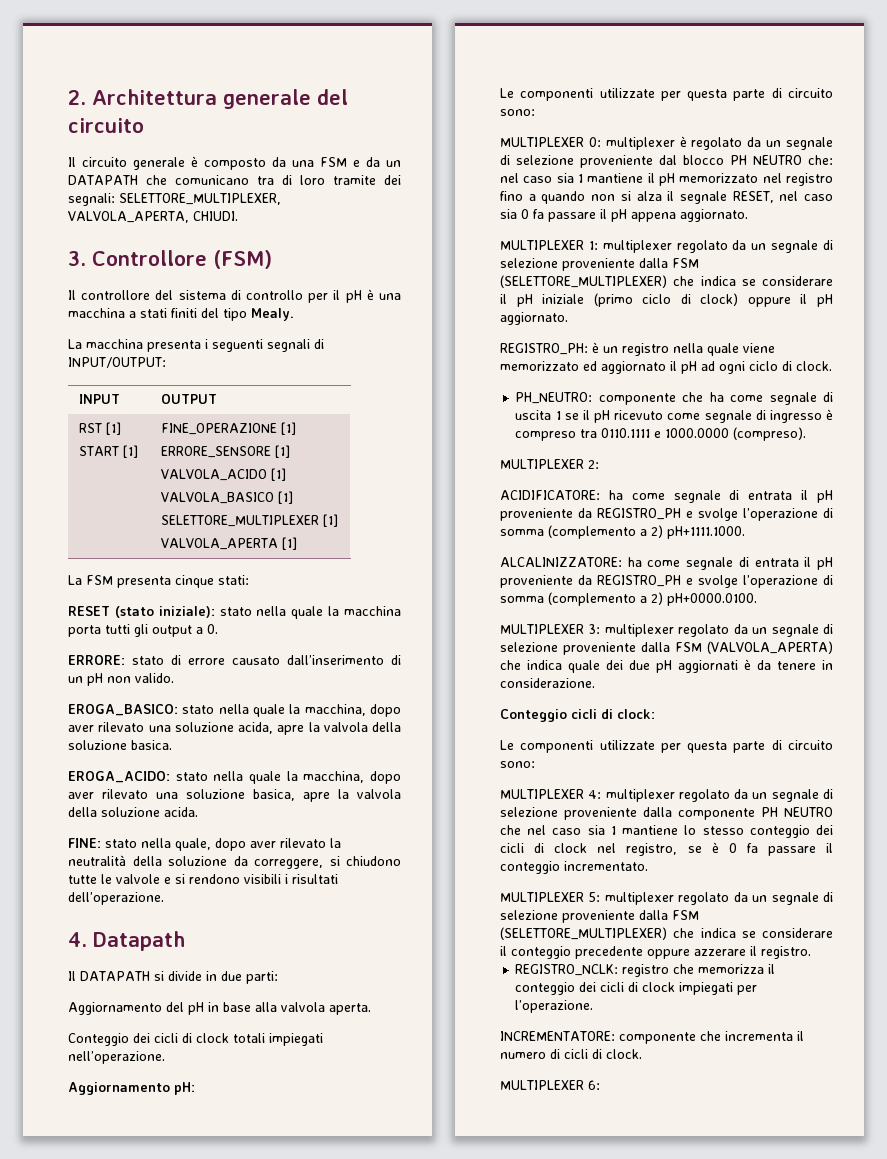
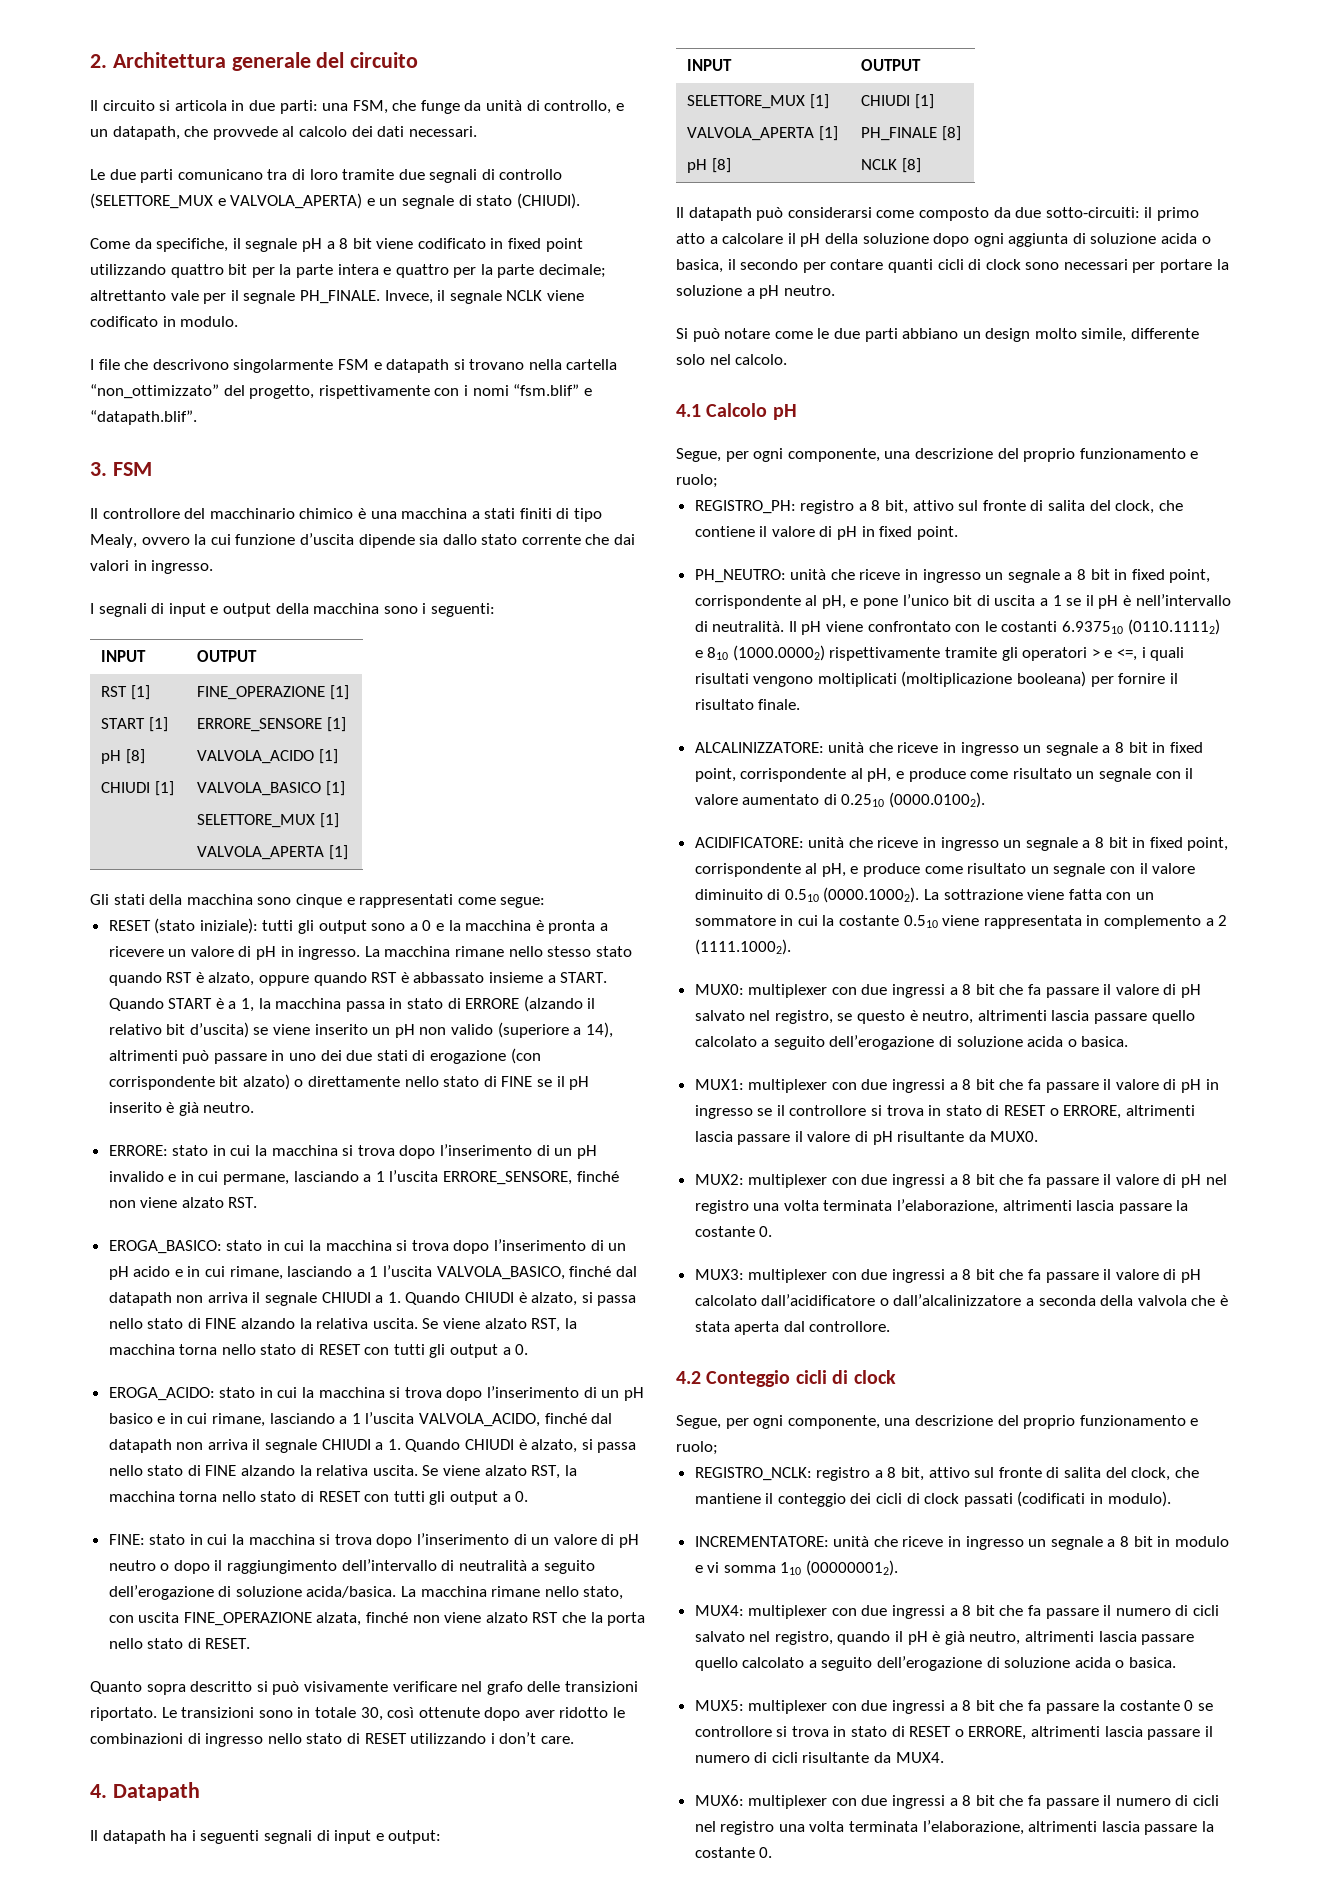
- Il circuito generale è composto da una FSM e da un DATAPATH che comunicano tra di loro tramite dei segnali: SELETTORE_MULTIPLEXER, VALVOLA_APERTA, CHIUDI.
+ Il circuito si articola in due parti: una FSM, che funge da unità di controllo, e un datapath, che provvede al calcolo dei dati necessari.
+ Le due parti comunicano tra di loro tramite due segnali di controllo (SELETTORE_MUX e VALVOLA_APERTA) e un segnale di stato (CHIUDI).
+ Come da specifiche, il segnale pH a 8 bit viene codificato in fixed point utilizzando quattro bit per la parte intera e quattro per la parte decimale; altrettanto vale per il segnale PH_FINALE. Invece, il segnale NCLK viene codificato in modulo.
+ I file che descrivono singolarmente FSM e datapath si trovano nella cartella “non_ottimizzato” del progetto, rispettivamente con i nomi “fsm.blif” e “datapath.blif”.
- 3. Controllore (FSM)
+ 3. FSM
- Il controllore del sistema di controllo per il pH è una macchina a stati finiti del tipo Mealy.
- La macchina presenta i seguenti segnali di INPUT/OUTPUT:
+ Il controllore del macchinario chimico è una macchina a stati finiti di tipo Mealy, ovvero la cui funzione d’uscita dipende sia dallo stato corrente che dai valori in ingresso.
+ I segnali di input e output della macchina sono i seguenti:
  RST [1]
- START [1] | FINE_OPERAZIONE [1]
+ START [1]
+ pH [8]
+ CHIUDI [1] | FINE_OPERAZIONE [1]
  ERRORE_SENSORE [1]
  VALVOLA_ACIDO [1]
  VALVOLA_BASICO [1]
- SELETTORE_MULTIPLEXER [1]
+ SELETTORE_MUX [1]
  VALVOLA_APERTA [1]
- La FSM presenta cinque stati:
- RESET (stato iniziale): stato nella quale la macchina porta tutti gli output a 0.
- ERRORE: stato di errore causato dall’inserimento di un pH non valido.
- EROGA_BASICO: stato nella quale la macchina, dopo aver rilevato una soluzione acida, apre la valvola della soluzione basica.
- EROGA_ACIDO: stato nella quale la macchina, dopo aver rilevato una soluzione basica, apre la valvola della soluzione acida.
- FINE: stato nella quale, dopo aver rilevato la neutralità della soluzione da correggere, si chiudono tutte le valvole e si rendono visibili i risultati dell’operazione.
+ Gli stati della macchina sono cinque e rappresentati come segue:
+ RESET (stato iniziale): tutti gli output sono a 0 e la macchina è pronta a ricevere un valore di pH in ingresso. La macchina rimane nello stesso stato quando RST è alzato, oppure quando RST è abbassato insieme a START. Quando START è a 1, la macchina passa in stato di ERRORE (alzando il relativo bit d’uscita) se viene inserito un pH non valido (superiore a 14), altrimenti può passare in uno dei due stati di erogazione (con corrispondente bit alzato) o direttamente nello stato di FINE se il pH inserito è già neutro.
+ ERRORE: stato in cui la macchina si trova dopo l’inserimento di un pH invalido e in cui permane, lasciando a 1 l’uscita ERRORE_SENSORE, finché non viene alzato RST.
+ EROGA_BASICO: stato in cui la macchina si trova dopo l’inserimento di un pH acido e in cui rimane, lasciando a 1 l’uscita VALVOLA_BASICO, finché dal datapath non arriva il segnale CHIUDI a 1. Quando CHIUDI è alzato, si passa nello stato di FINE alzando la relativa uscita. Se viene alzato RST, la macchina torna nello stato di RESET con tutti gli output a 0.
+ EROGA_ACIDO: stato in cui la macchina si trova dopo l’inserimento di un pH basico e in cui rimane, lasciando a 1 l’uscita VALVOLA_ACIDO, finché dal datapath non arriva il segnale CHIUDI a 1. Quando CHIUDI è alzato, si passa nello stato di FINE alzando la relativa uscita. Se viene alzato RST, la macchina torna nello stato di RESET con tutti gli output a 0.
+ FINE: stato in cui la macchina si trova dopo l’inserimento di un valore di pH neutro o dopo il raggiungimento dell’intervallo di neutralità a seguito dell’erogazione di soluzione acida/basica. La macchina rimane nello stato, con uscita FINE_OPERAZIONE alzata, finché non viene alzato RST che la porta nello stato di RESET.
+ Quanto sopra descritto si può visivamente verificare nel grafo delle transizioni riportato. Le transizioni sono in totale 30, così ottenute dopo aver ridotto le combinazioni di ingresso nello stato di RESET utilizzando i don’t care.
  4. Datapath
- Il DATAPATH si divide in due parti:
- Aggiornamento del pH in base alla valvola aperta.
- Conteggio dei cicli di clock totali impiegati nell’operazione.
- Aggiornamento pH:
- Le componenti utilizzate per questa parte di circuito sono:
- MULTIPLEXER 0: multiplexer è regolato da un segnale di selezione proveniente dal blocco PH NEUTRO che: nel caso sia 1 mantiene il pH memorizzato nel registro fino a quando non si alza il segnale RESET, nel caso sia 0 fa passare il pH appena aggiornato.
- MULTIPLEXER 1: multiplexer regolato da un segnale di selezione proveniente dalla FSM (SELETTORE_MULTIPLEXER) che indica se considerare il pH iniziale (primo ciclo di clock) oppure il pH aggiornato.
- REGISTRO_PH: è un registro nella quale viene memorizzato ed aggiornato il pH ad ogni ciclo di clock.
- PH_NEUTRO: componente che ha come segnale di uscita 1 se il pH ricevuto come segnale di ingresso è compreso tra 0110.1111 e 1000.0000 (compreso).
- MULTIPLEXER 2:
- ACIDIFICATORE: ha come segnale di entrata il pH proveniente da REGISTRO_PH e svolge l’operazione di somma (complemento a 2) pH+1111.1000.
- ALCALINIZZATORE: ha come segnale di entrata il pH proveniente da REGISTRO_PH e svolge l’operazione di somma (complemento a 2) pH+0000.0100.
- MULTIPLEXER 3: multiplexer regolato da un segnale di selezione proveniente dalla FSM (VALVOLA_APERTA) che indica quale dei due pH aggiornati è da tenere in considerazione.
- Conteggio cicli di clock:
- Le componenti utilizzate per questa parte di circuito sono:
- MULTIPLEXER 4: multiplexer regolato da un segnale di selezione proveniente dalla componente PH NEUTRO che nel caso sia 1 mantiene lo stesso conteggio dei cicli di clock nel registro, se è 0 fa passare il conteggio incrementato.
- MULTIPLEXER 5: multiplexer regolato da un segnale di selezione proveniente dalla FSM (SELETTORE_MULTIPLEXER) che indica se considerare il conteggio precedente oppure azzerare il registro.
- REGISTRO_NCLK: registro che memorizza il conteggio dei cicli di clock impiegati per l’operazione.
- INCREMENTATORE: componente che incrementa il numero di cicli di clock.
- MULTIPLEXER 6:
+ Il datapath ha i seguenti segnali di input e output:
+ INPUT | OUTPUT
+ SELETTORE_MUX [1]
+ VALVOLA_APERTA [1]
+ pH [8] | CHIUDI [1]
+ PH_FINALE [8]
+ NCLK [8]
+ Il datapath può considerarsi come composto da due sotto-circuiti: il primo atto a calcolare il pH della soluzione dopo ogni aggiunta di soluzione acida o basica, il secondo per contare quanti cicli di clock sono necessari per portare la soluzione a pH neutro.
+ Si può notare come le due parti abbiano un design molto simile, differente solo nel calcolo.
+ 4.1 Calcolo pH
+ Segue, per ogni componente, una descrizione del proprio funzionamento e ruolo;
+ REGISTRO_PH: registro a 8 bit, attivo sul fronte di salita del clock, che contiene il valore di pH in fixed point.
+ PH_NEUTRO: unità che riceve in ingresso un segnale a 8 bit in fixed point, corrispondente al pH, e pone l’unico bit di uscita a 1 se il pH è nell’intervallo di neutralità. Il pH viene confrontato con le costanti 6.937510 (0110.11112) e 810 (1000.00002) rispettivamente tramite gli operatori > e <=, i quali risultati vengono moltiplicati (moltiplicazione booleana) per fornire il risultato finale.
+ ALCALINIZZATORE: unità che riceve in ingresso un segnale a 8 bit in fixed point, corrispondente al pH, e produce come risultato un segnale con il valore aumentato di 0.2510 (0000.01002).
+ ACIDIFICATORE: unità che riceve in ingresso un segnale a 8 bit in fixed point, corrispondente al pH, e produce come risultato un segnale con il valore diminuito di 0.510 (0000.10002). La sottrazione viene fatta con un sommatore in cui la costante 0.510 viene rappresentata in complemento a 2 (1111.10002).
+ MUX0: multiplexer con due ingressi a 8 bit che fa passare il valore di pH salvato nel registro, se questo è neutro, altrimenti lascia passare quello calcolato a seguito dell’erogazione di soluzione acida o basica.
+ MUX1: multiplexer con due ingressi a 8 bit che fa passare il valore di pH in ingresso se il controllore si trova in stato di RESET o ERRORE, altrimenti lascia passare il valore di pH risultante da MUX0.
+ MUX2: multiplexer con due ingressi a 8 bit che fa passare il valore di pH nel registro una volta terminata l’elaborazione, altrimenti lascia passare la costante 0.
+ MUX3: multiplexer con due ingressi a 8 bit che fa passare il valore di pH calcolato dall’acidificatore o dall’alcalinizzatore a seconda della valvola che è stata aperta dal controllore.
+ 4.2 Conteggio cicli di clock
+ Segue, per ogni componente, una descrizione del proprio funzionamento e ruolo;
+ REGISTRO_NCLK: registro a 8 bit, attivo sul fronte di salita del clock, che mantiene il conteggio dei cicli di clock passati (codificati in modulo).
+ INCREMENTATORE: unità che riceve in ingresso un segnale a 8 bit in modulo e vi somma 110 (000000012).
+ MUX4: multiplexer con due ingressi a 8 bit che fa passare il numero di cicli salvato nel registro, quando il pH è già neutro, altrimenti lascia passare quello calcolato a seguito dell’erogazione di soluzione acida o basica.
+ MUX5: multiplexer con due ingressi a 8 bit che fa passare la costante 0 se controllore si trova in stato di RESET o ERRORE, altrimenti lascia passare il numero di cicli risultante da MUX4.
+ MUX6: multiplexer con due ingressi a 8 bit che fa passare il numero di cicli nel registro una volta terminata l’elaborazione, altrimenti lascia passare la costante 0.

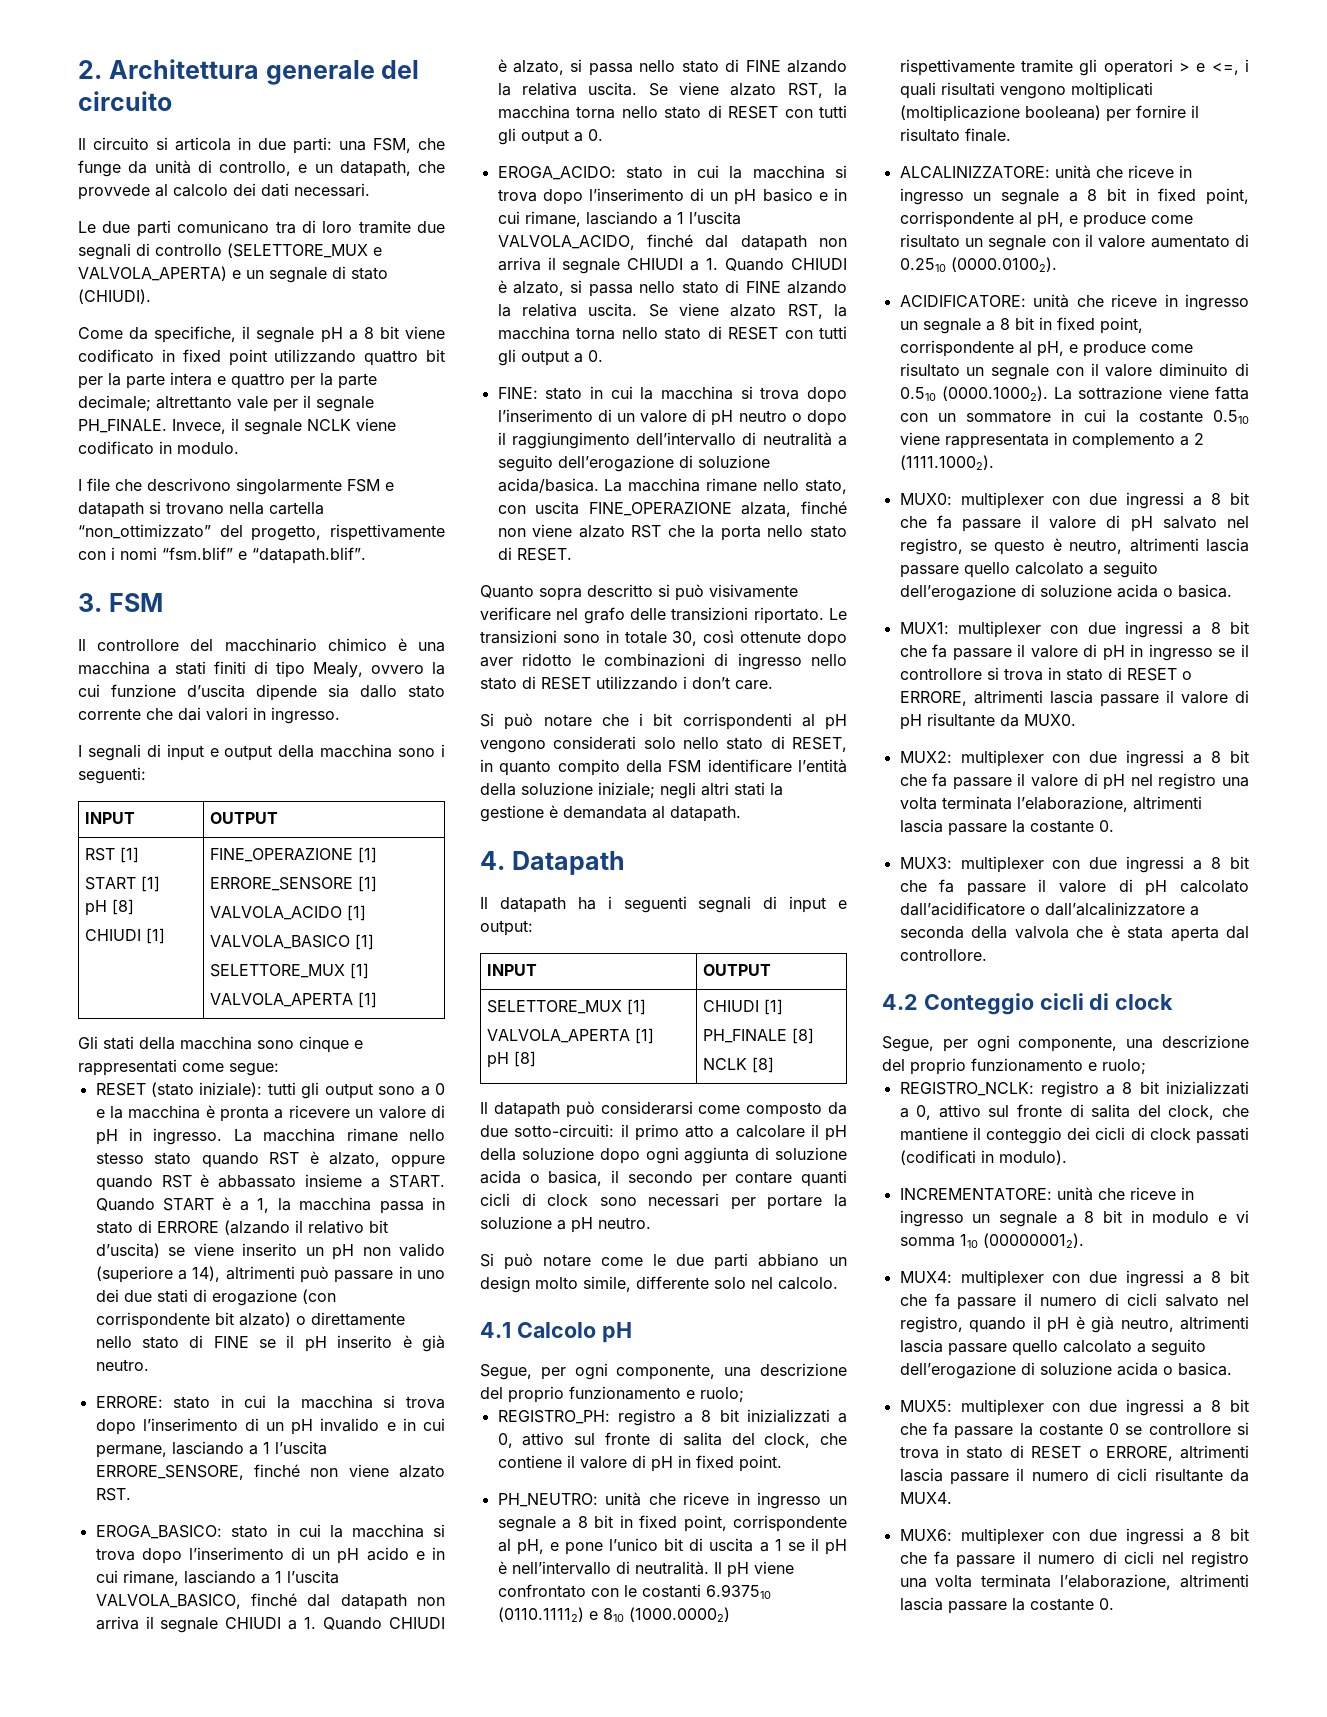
+ Si può notare che i bit corrispondenti al pH vengono considerati solo nello stato di RESET, in quanto compito della FSM identificare l’entità della soluzione iniziale; negli altri stati la gestione è demandata al datapath.
- REGISTRO_PH: registro a 8 bit, attivo sul fronte di salita del clock, che contiene il valore di pH in fixed point.
+ REGISTRO_PH: registro a 8 bit inizializzati a 0, attivo sul fronte di salita del clock, che contiene il valore di pH in fixed point.
- REGISTRO_NCLK: registro a 8 bit, attivo sul fronte di salita del clock, che mantiene il conteggio dei cicli di clock passati (codificati in modulo).
+ REGISTRO_NCLK: registro a 8 bit inizializzati a 0, attivo sul fronte di salita del clock, che mantiene il conteggio dei cicli di clock passati (codificati in modulo).

